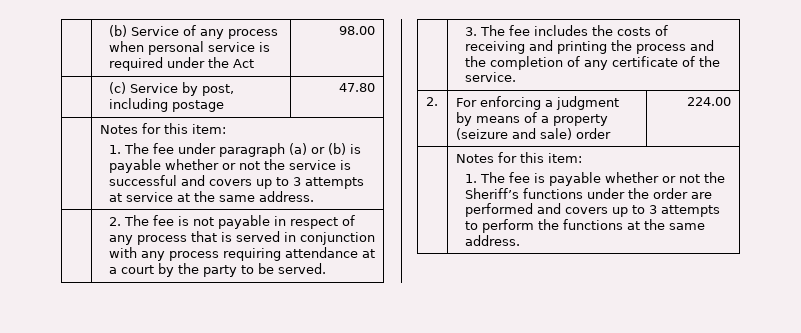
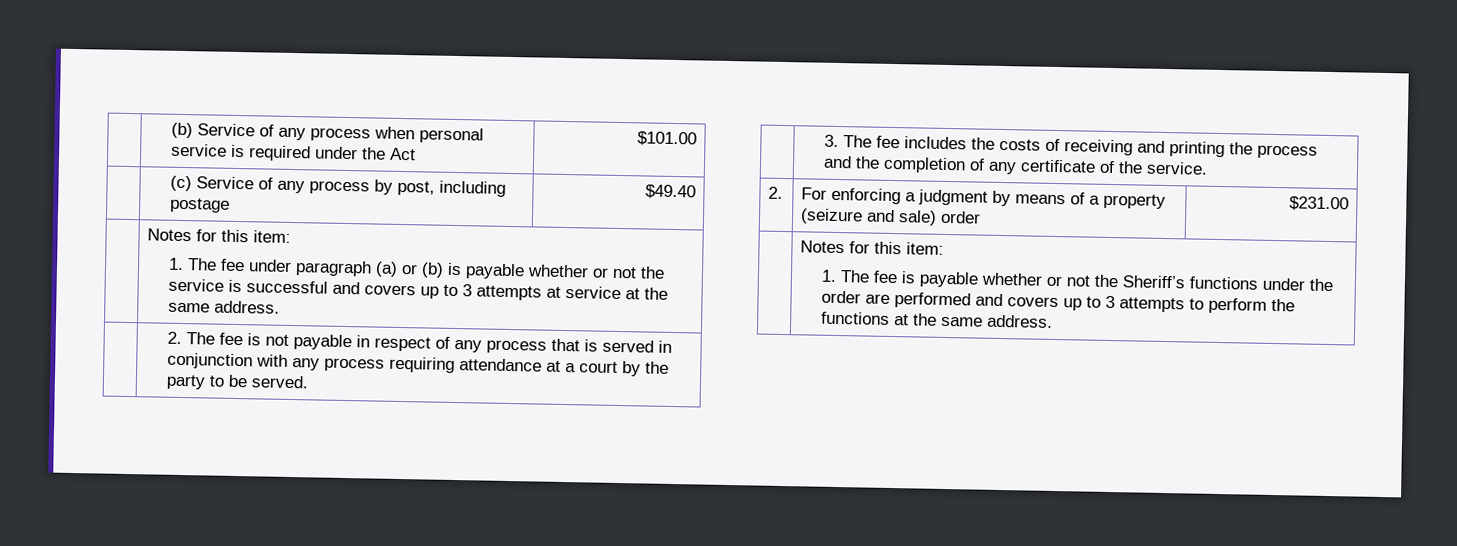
- | (b) Service of any process when personal service is required under the Act | 98.00
+ | (b) Service of any process when personal service is required under the Act | $101.00
- | (c) Service by post, including postage | 47.80
+ | (c) Service of any process by post, including postage | $49.40
- 2. | For enforcing a judgment by means of a property (seizure and sale) order | 224.00
+ 2. | For enforcing a judgment by means of a property (seizure and sale) order | $231.00

